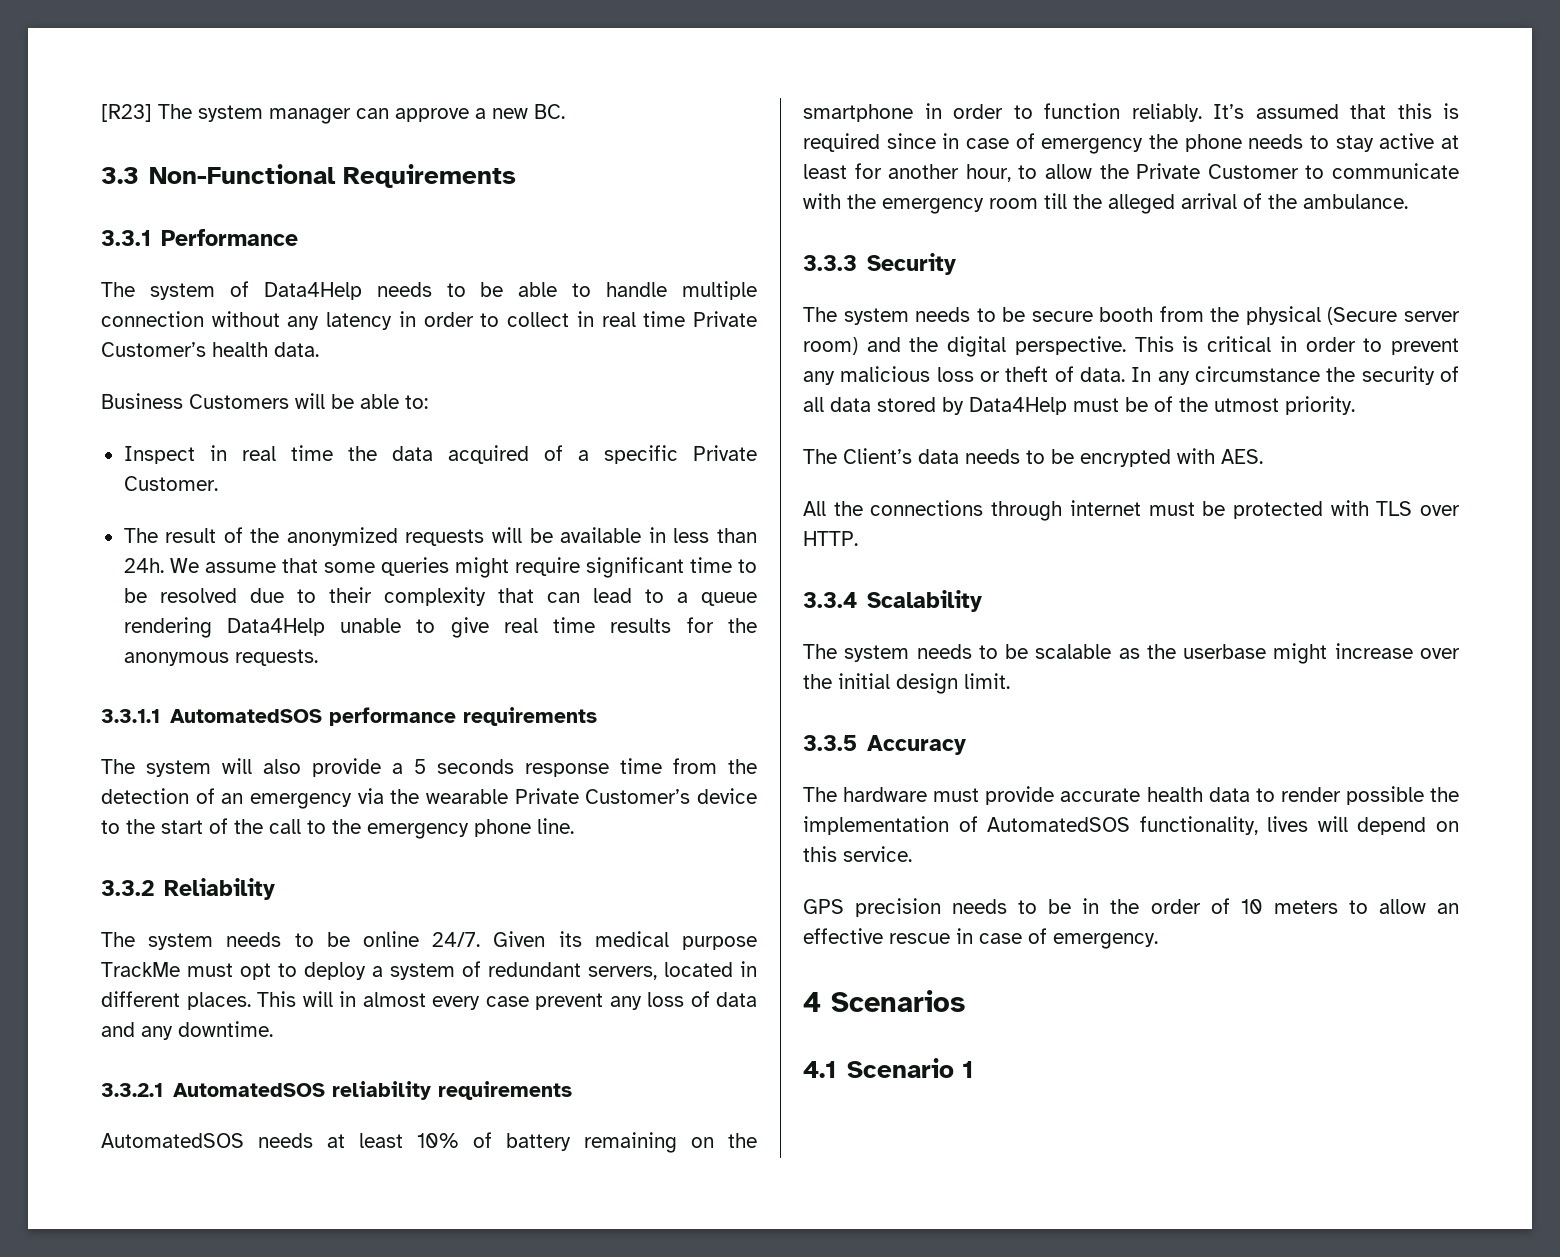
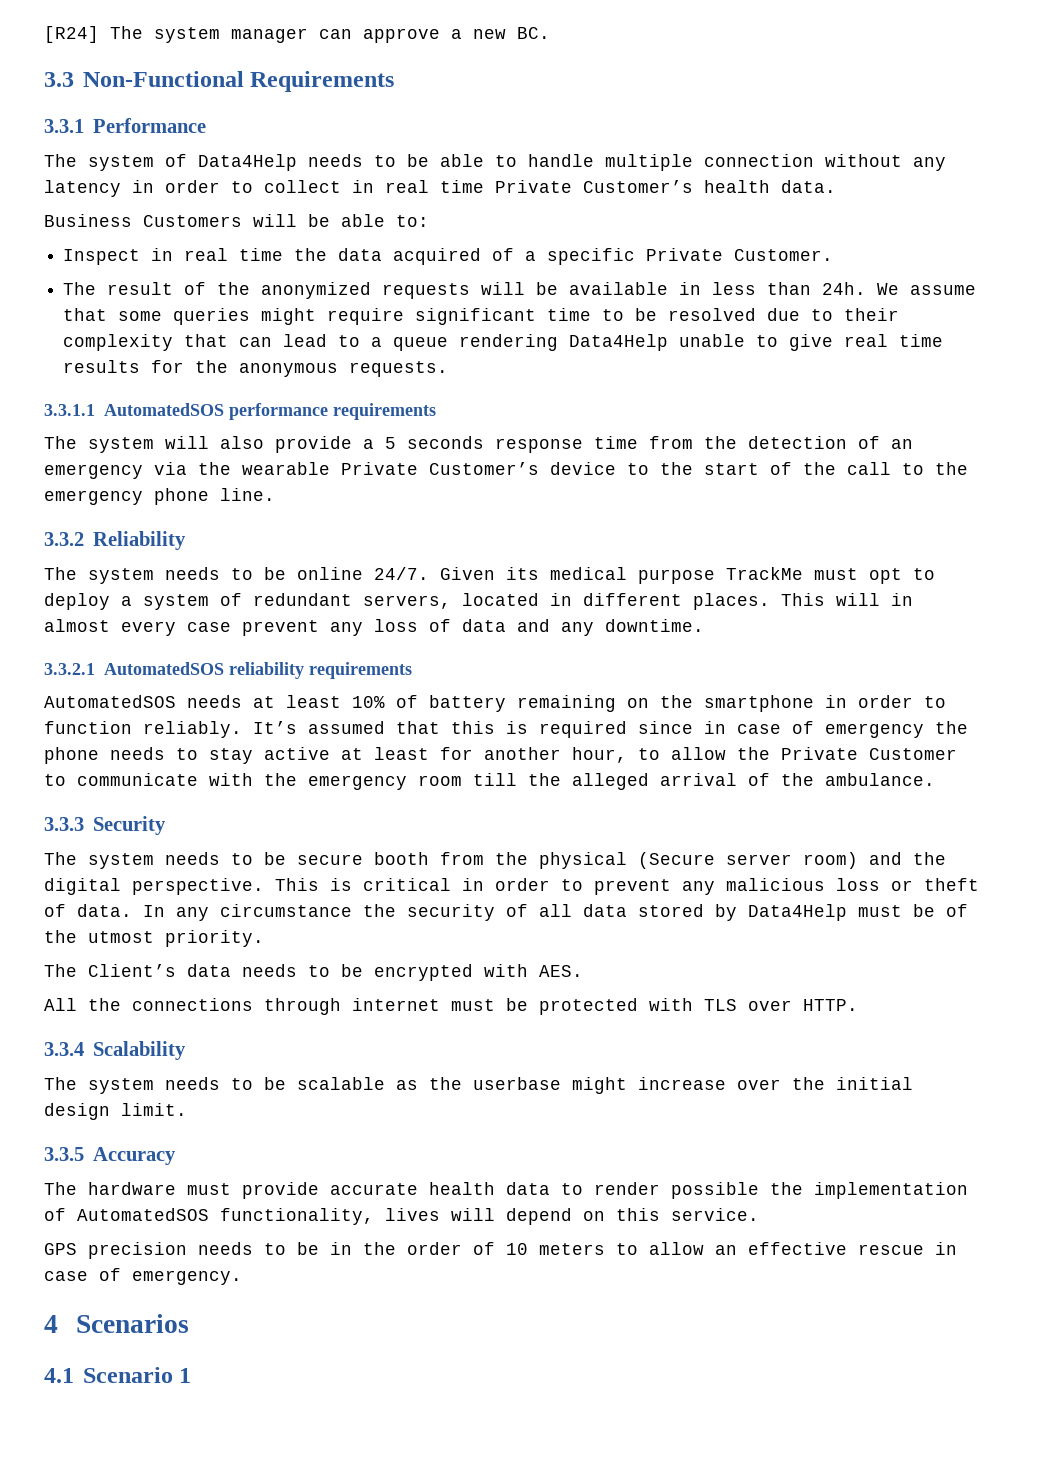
- [R23] The system manager can approve a new BC.
+ [R24] The system manager can approve a new BC.

